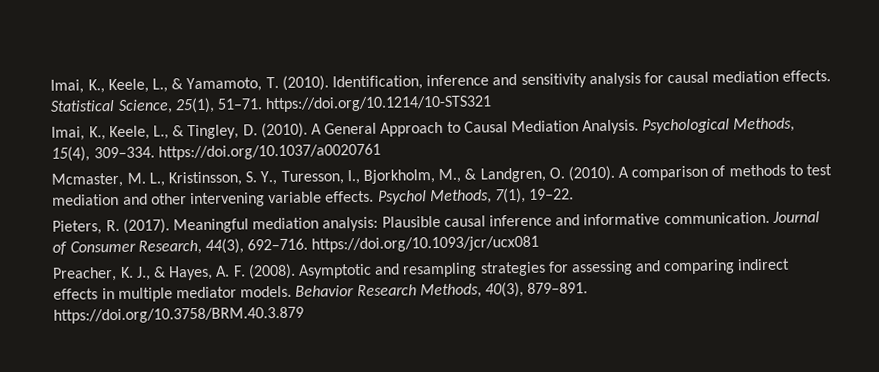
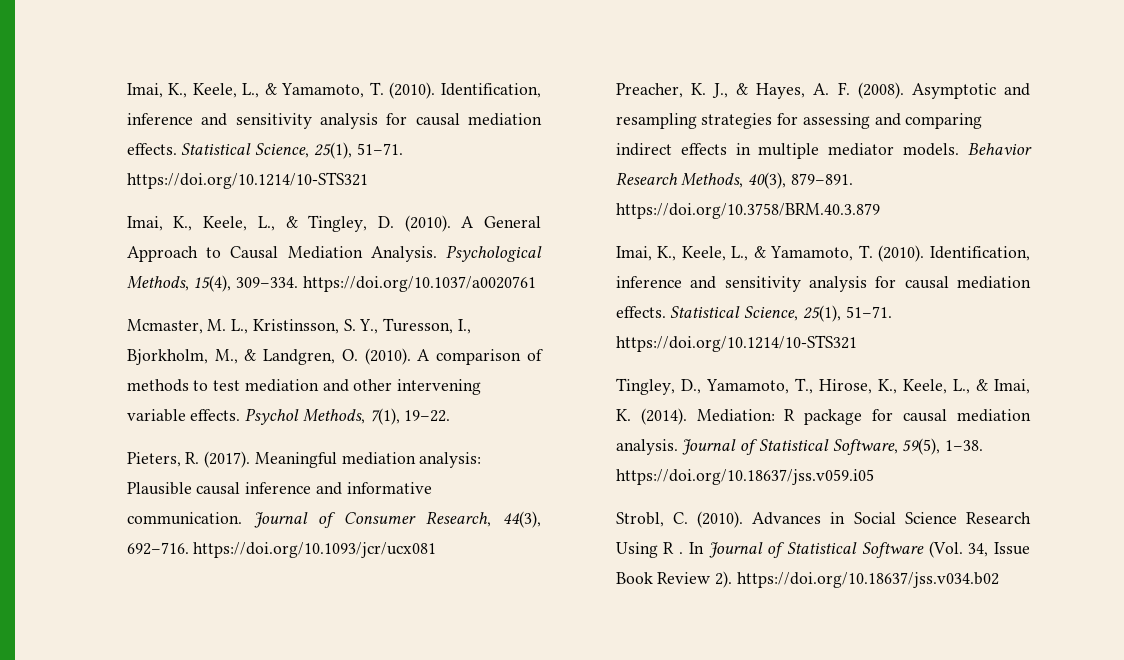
  Behavior Research Methods, 40(3), 879–891. https://doi.org/10.3758/BRM.40.3.879
+ Imai, K., Keele, L., & Yamamoto, T. (2010). Identification, inference and sensitivity analysis for causal mediation effects. Statistical Science, 25(1), 51–71. https://doi.org/10.1214/10-STS321
+ Tingley, D., Yamamoto, T., Hirose, K., Keele, L., & Imai, K. (2014). Mediation: R package for causal mediation analysis. Journal of Statistical Software, 59(5), 1–38. https://doi.org/10.18637/jss.v059.i05
+ Strobl, C. (2010). Advances in Social Science Research Using R . In Journal of Statistical Software (Vol. 34, Issue Book Review 2). https://doi.org/10.18637/jss.v034.b02

